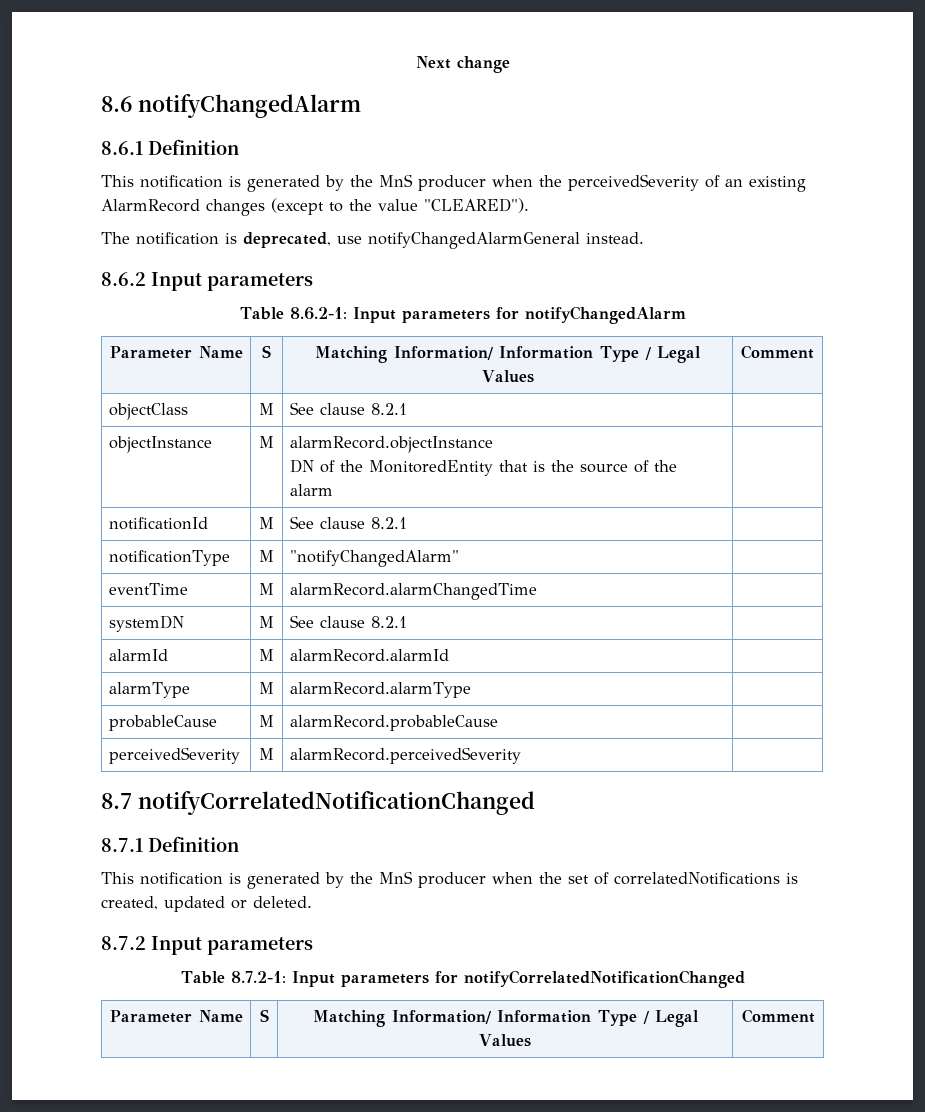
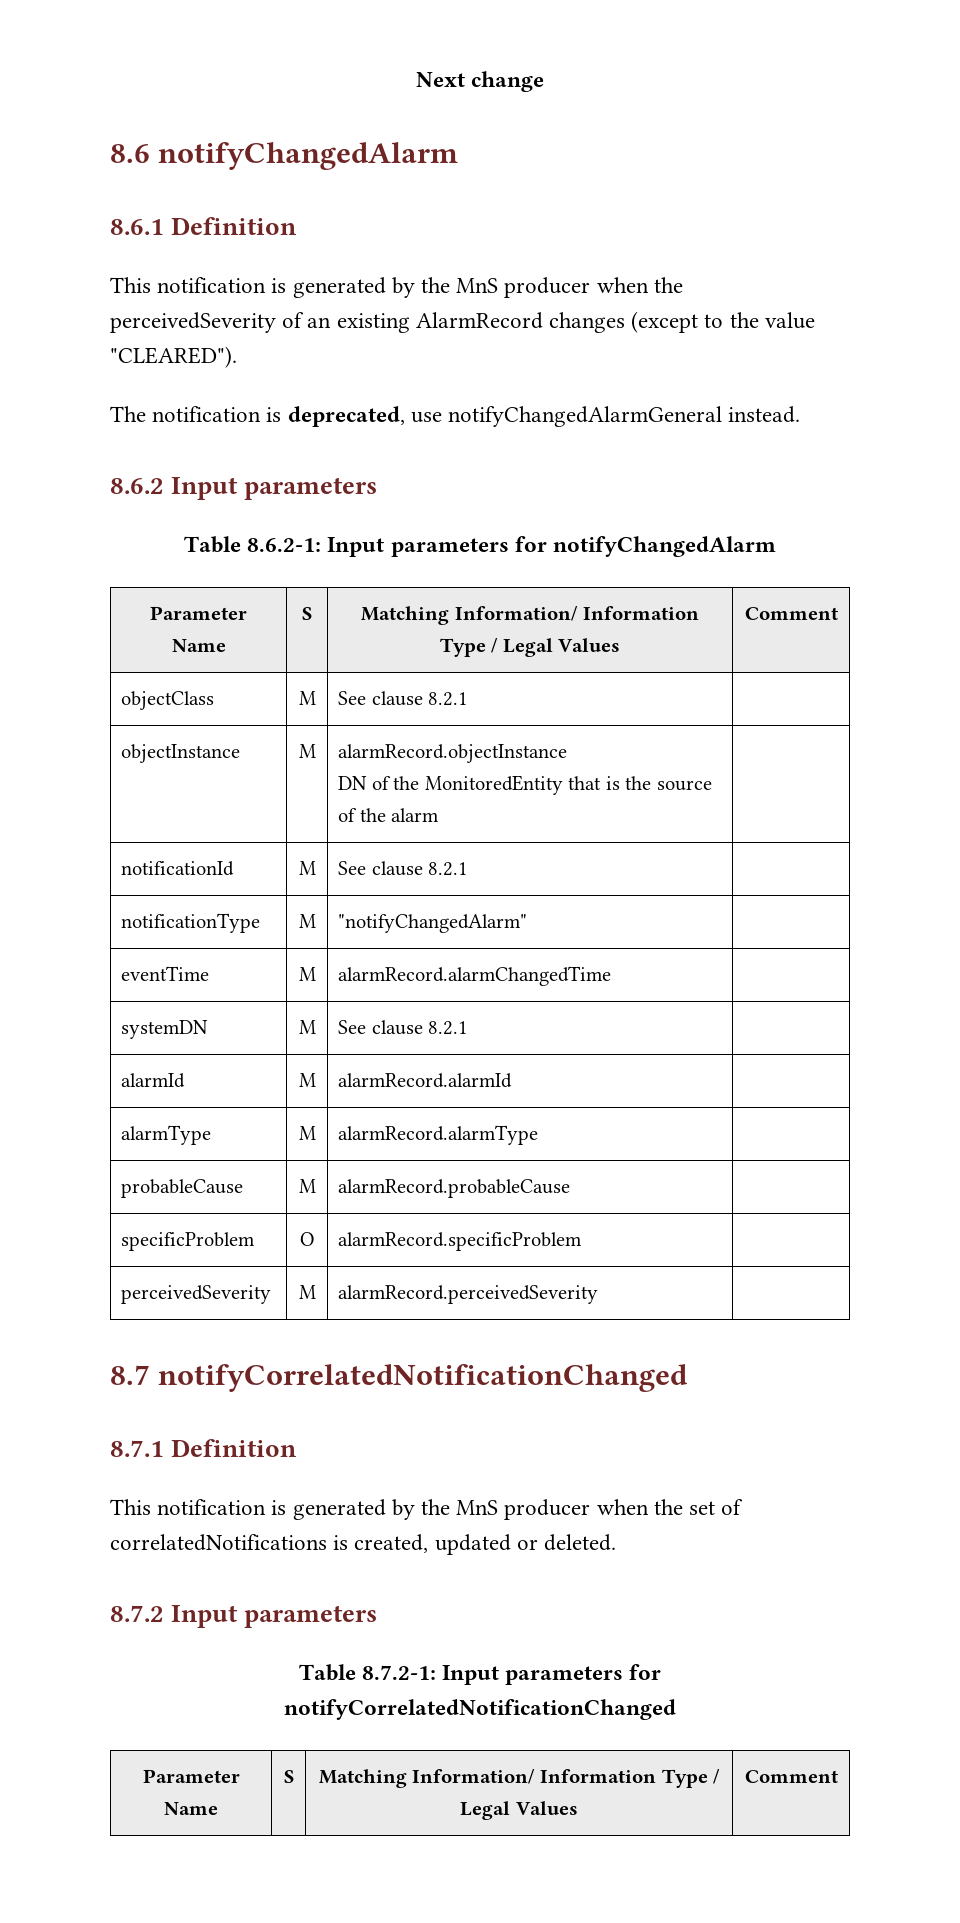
+ specificProblem | O | alarmRecord.specificProblem |

